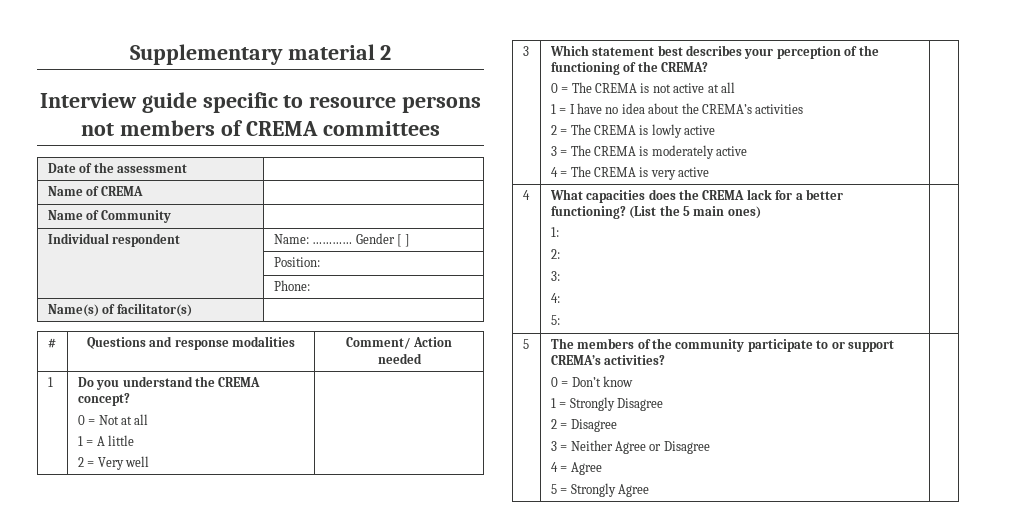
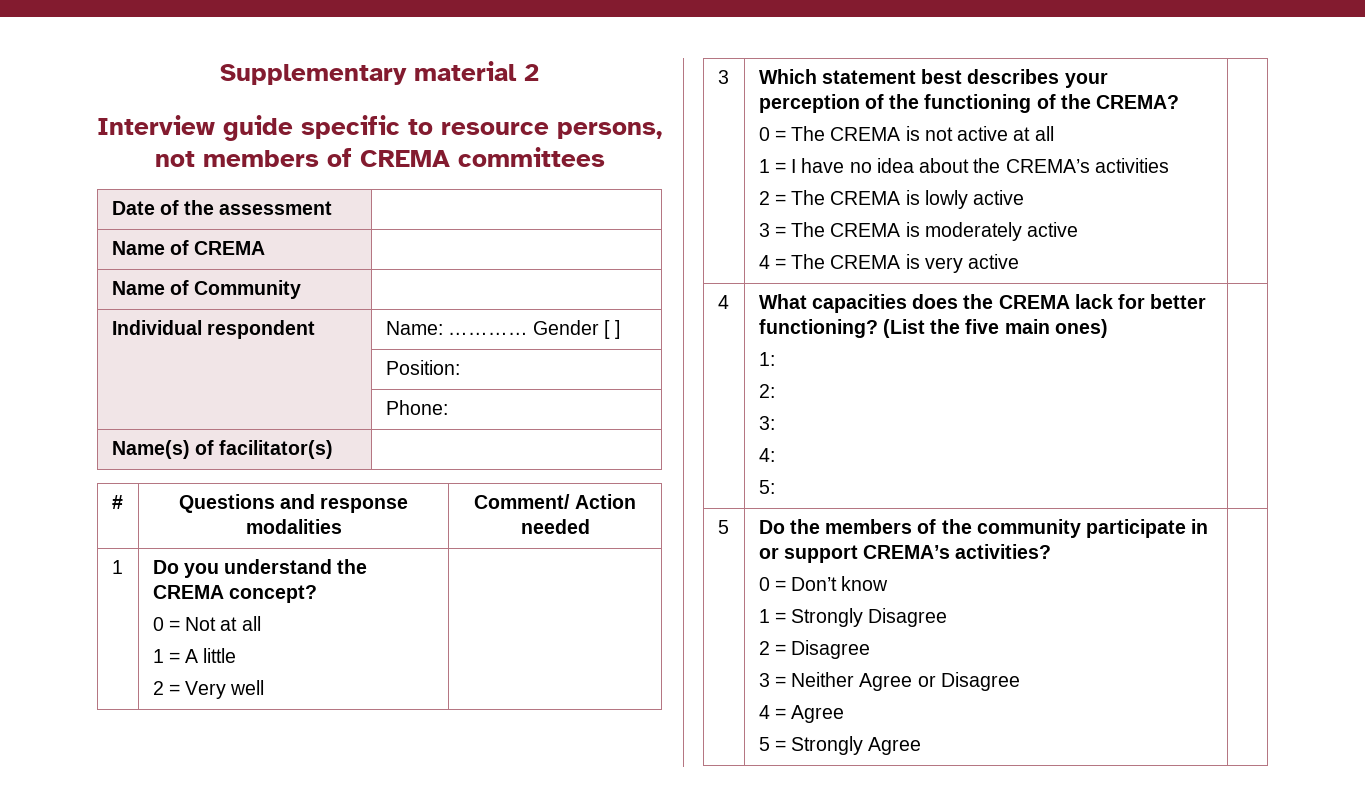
- Interview guide specific to resource persons not members of CREMA committees
+ Interview guide specific to resource persons, not members of CREMA committees
- 4 | What capacities does the CREMA lack for a better functioning? (List the 5 main ones)
+ 4 | What capacities does the CREMA lack for better functioning? (List the five main ones)
- 5 | The members of the community participate to or support CREMA’s activities?
+ 5 | Do the members of the community participate in or support CREMA’s activities?

